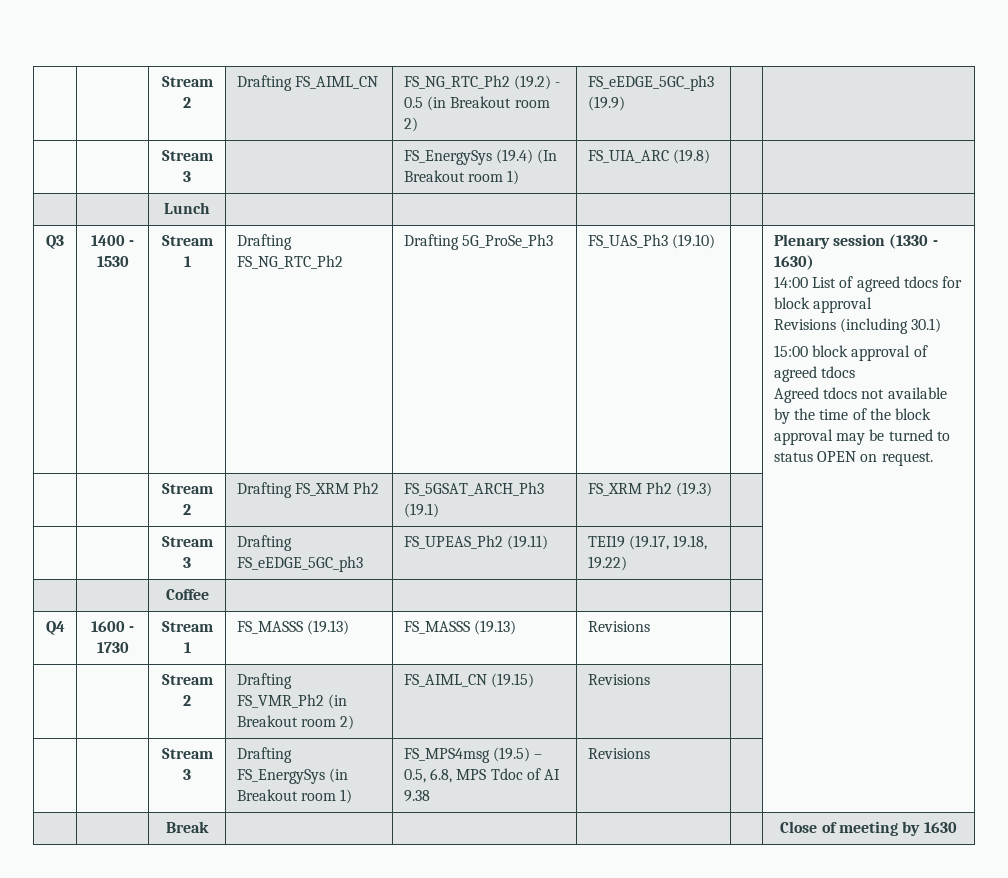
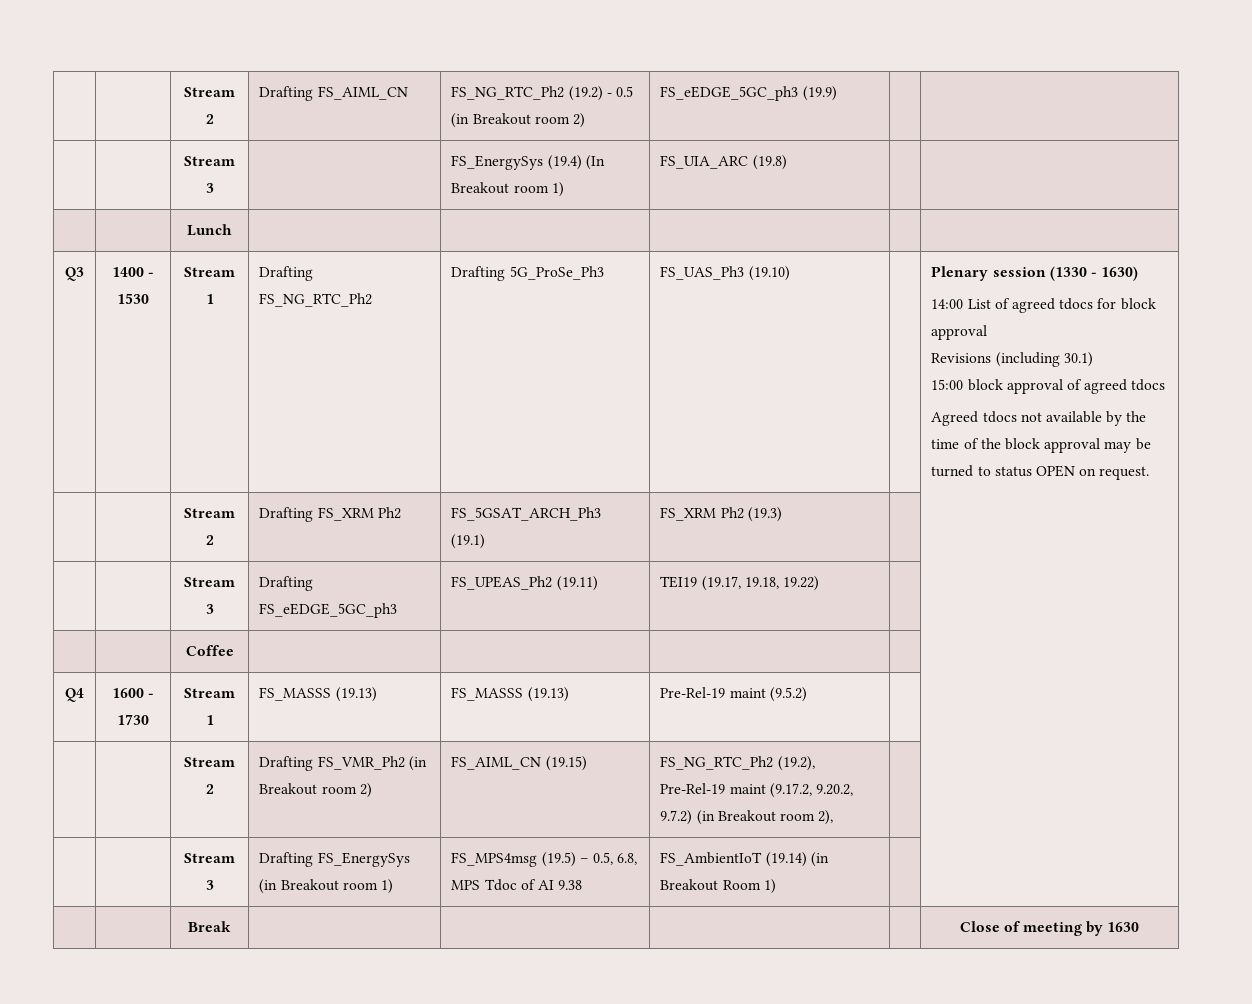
- Q4 | 1600 - 1730 | Stream 1 | FS_MASSS (19.13) | FS_MASSS (19.13) | Revisions | |
+ Q4 | 1600 - 1730 | Stream 1 | FS_MASSS (19.13) | FS_MASSS (19.13) | Pre-Rel-19 maint (9.5.2) | |
- | | Stream 2 | Drafting FS_VMR_Ph2 (in Breakout room 2) | FS_AIML_CN (19.15) | Revisions | |
+ | | Stream 2 | Drafting FS_VMR_Ph2 (in Breakout room 2) | FS_AIML_CN (19.15) | FS_NG_RTC_Ph2 (19.2), Pre-Rel-19 maint (9.17.2, 9.20.2, 9.7.2) (in Breakout room 2), | |
- | | Stream 3 | Drafting FS_EnergySys (in Breakout room 1) | FS_MPS4msg (19.5) – 0.5, 6.8, MPS Tdoc of AI 9.38 | Revisions | |
+ | | Stream 3 | Drafting FS_EnergySys (in Breakout room 1) | FS_MPS4msg (19.5) – 0.5, 6.8, MPS Tdoc of AI 9.38 | FS_AmbientIoT (19.14) (in Breakout Room 1) | |

